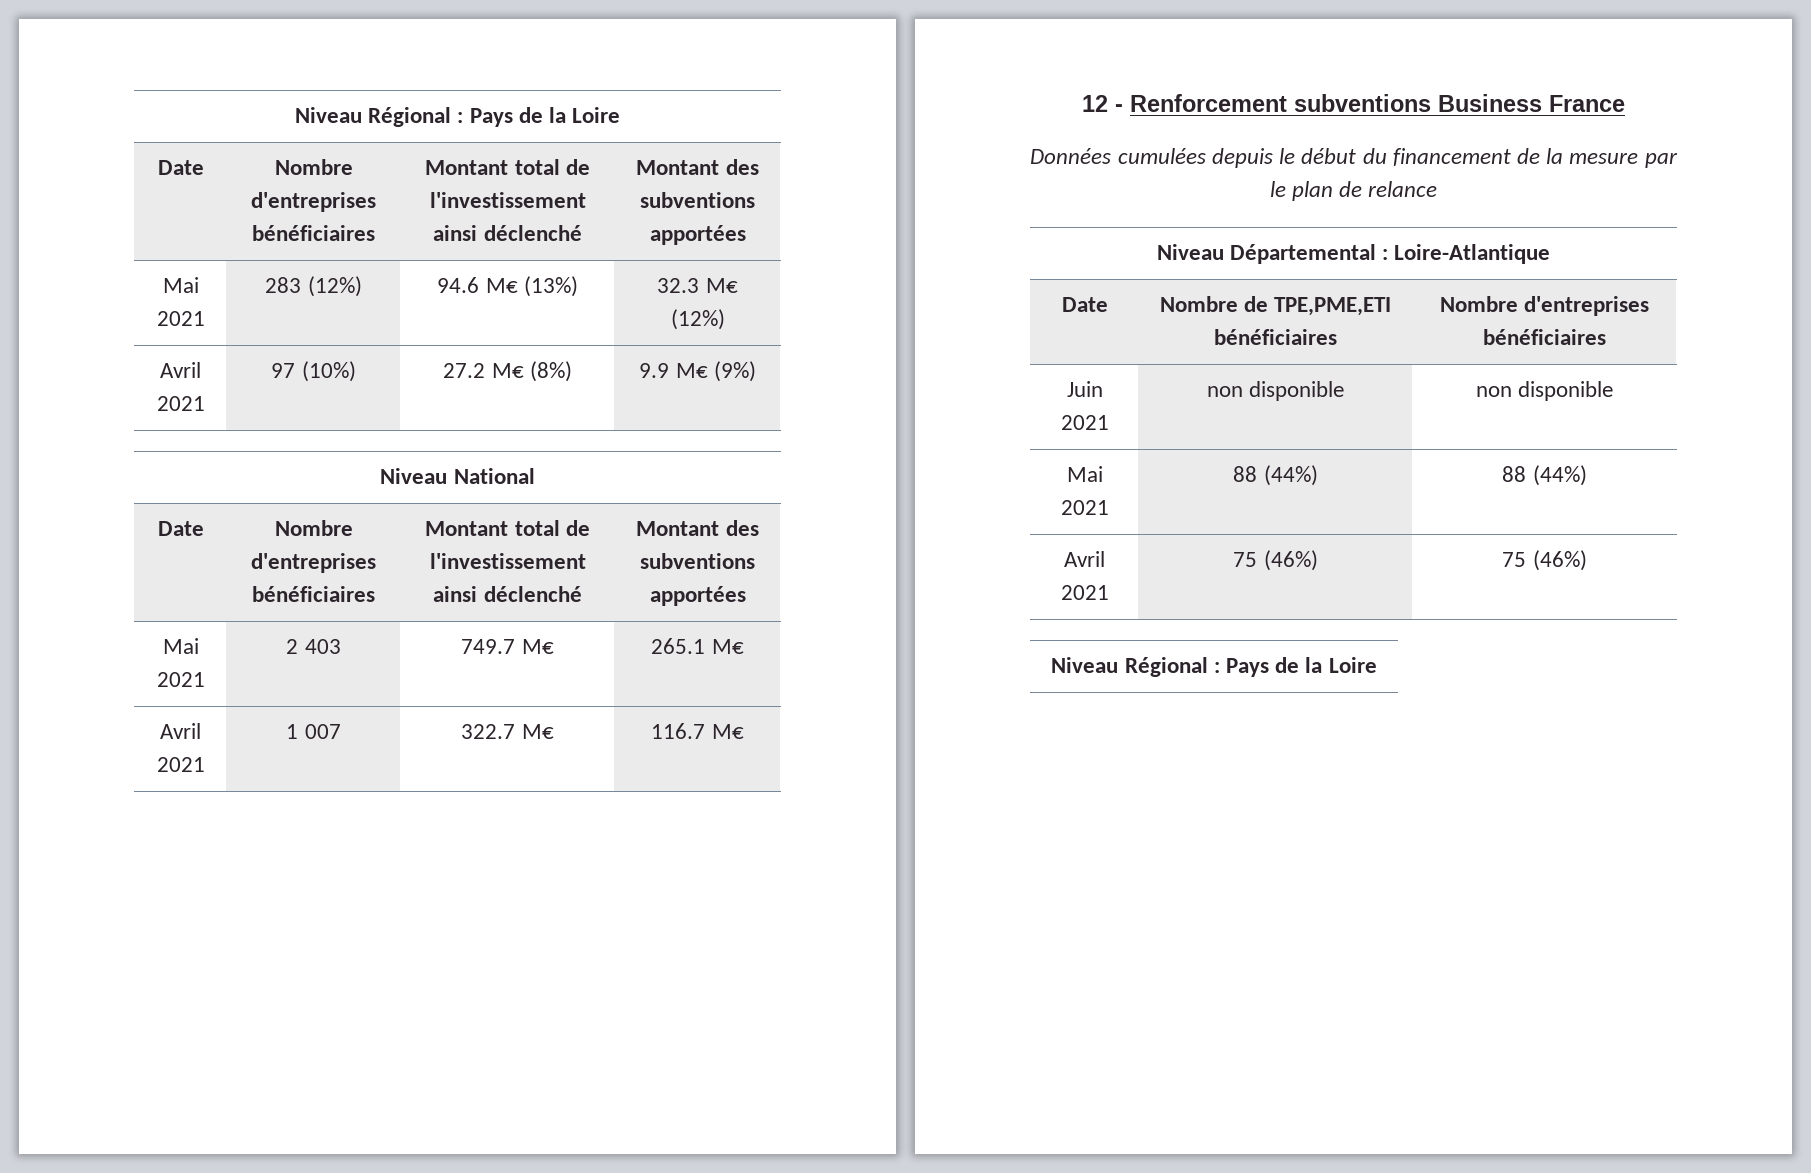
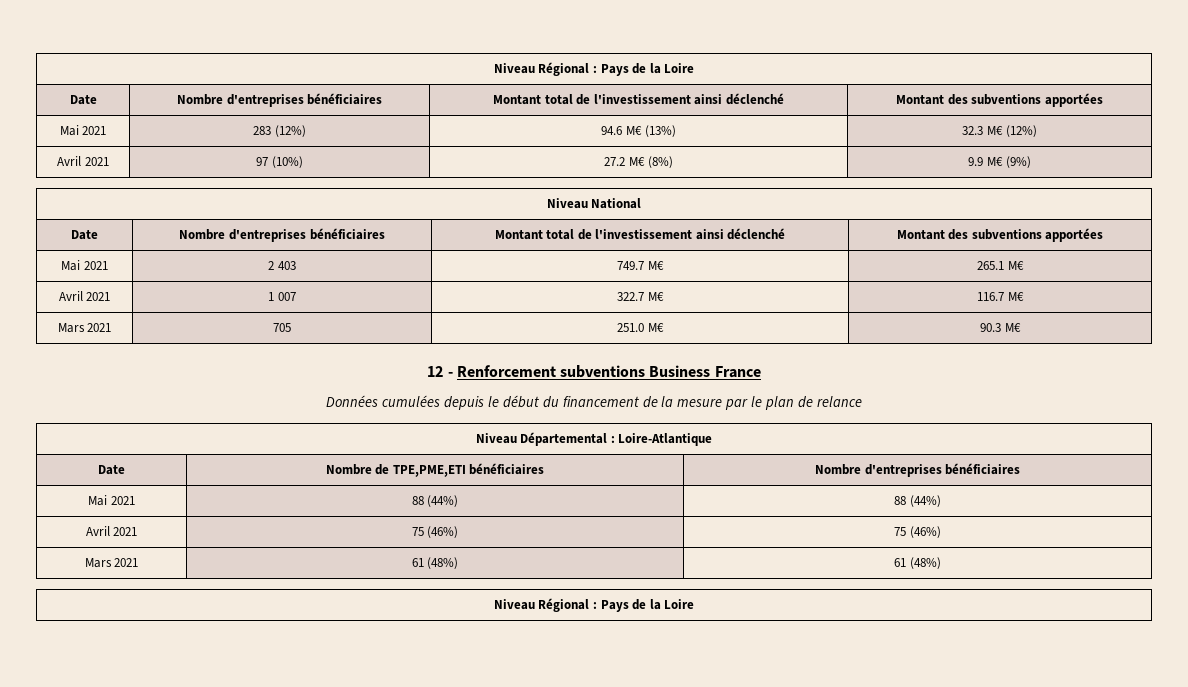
+ Mars 2021 | 705 | 251.0 M€ | 90.3 M€
- Juin 2021 | non disponible | non disponible
+ Mars 2021 | 61 (48%) | 61 (48%)

